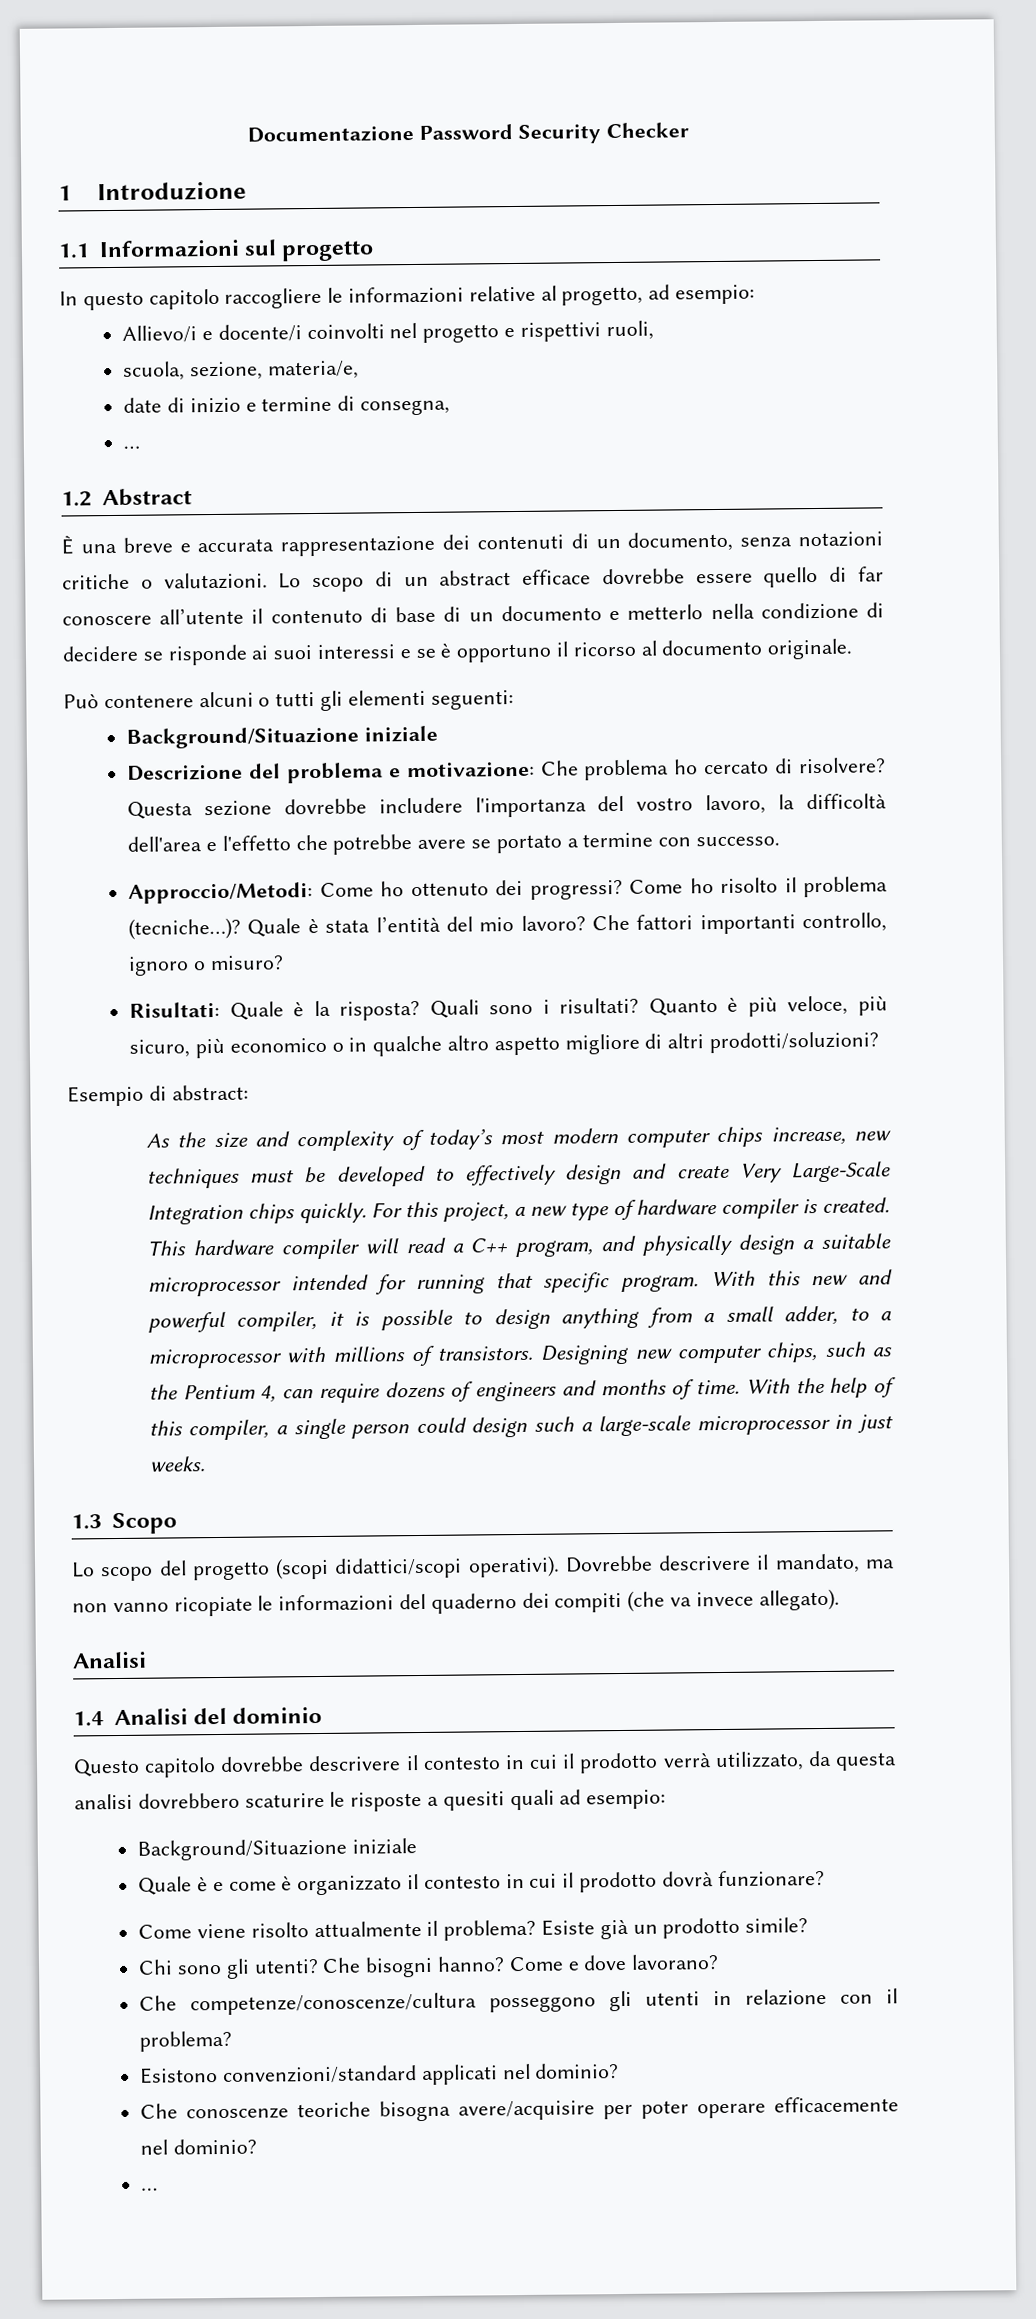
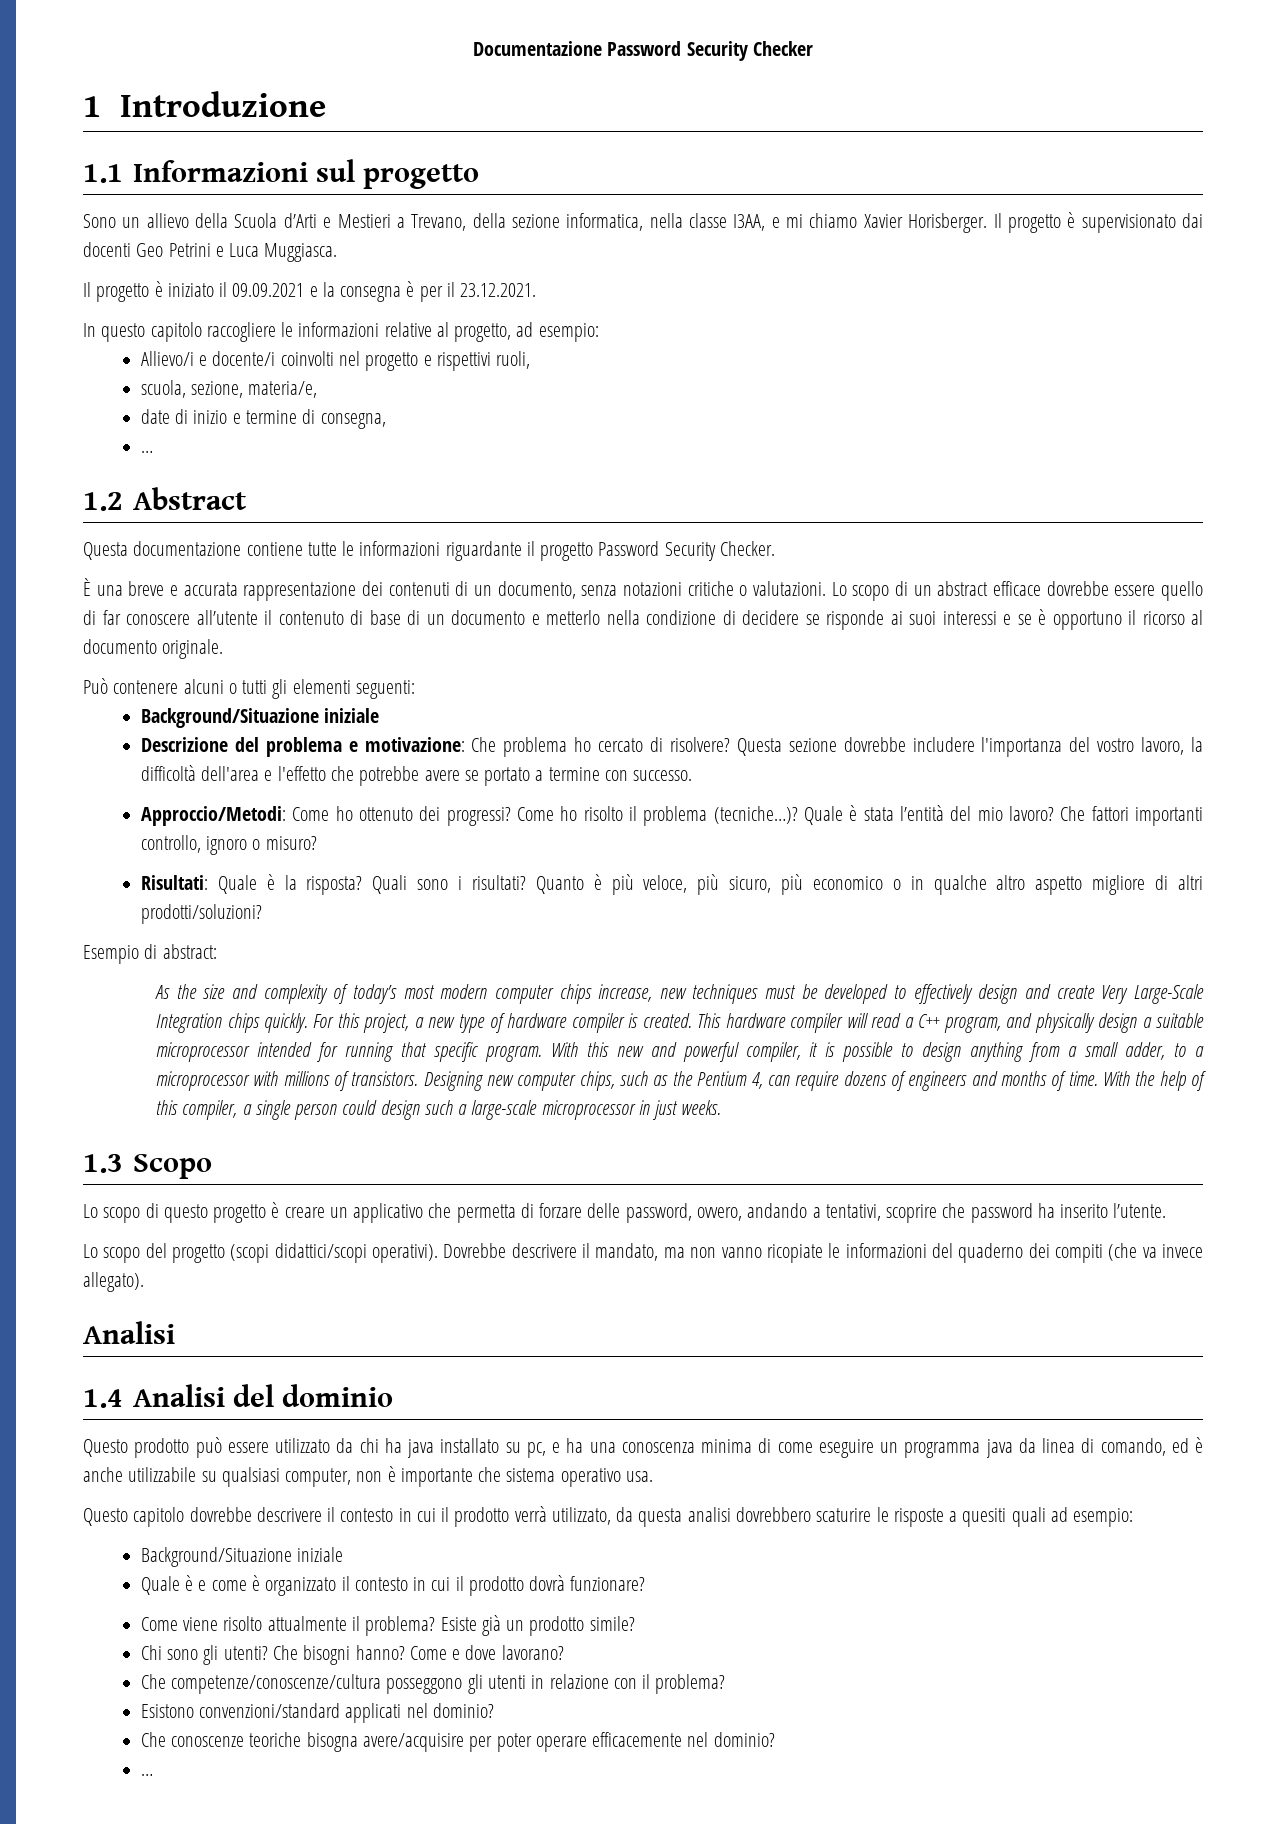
+ Sono un allievo della Scuola d’Arti e Mestieri a Trevano, della sezione informatica, nella classe I3AA, e mi chiamo Xavier Horisberger. Il progetto è supervisionato dai docenti Geo Petrini e Luca Muggiasca.
+ Il progetto è iniziato il 09.09.2021 e la consegna è per il 23.12.2021.
+ Questa documentazione contiene tutte le informazioni riguardante il progetto Password Security Checker.
+ Lo scopo di questo progetto è creare un applicativo che permetta di forzare delle password, ovvero, andando a tentativi, scoprire che password ha inserito l’utente.
+ Questo prodotto può essere utilizzato da chi ha java installato su pc, e ha una conoscenza minima di come eseguire un programma java da linea di comando, ed è anche utilizzabile su qualsiasi computer, non è importante che sistema operativo usa.

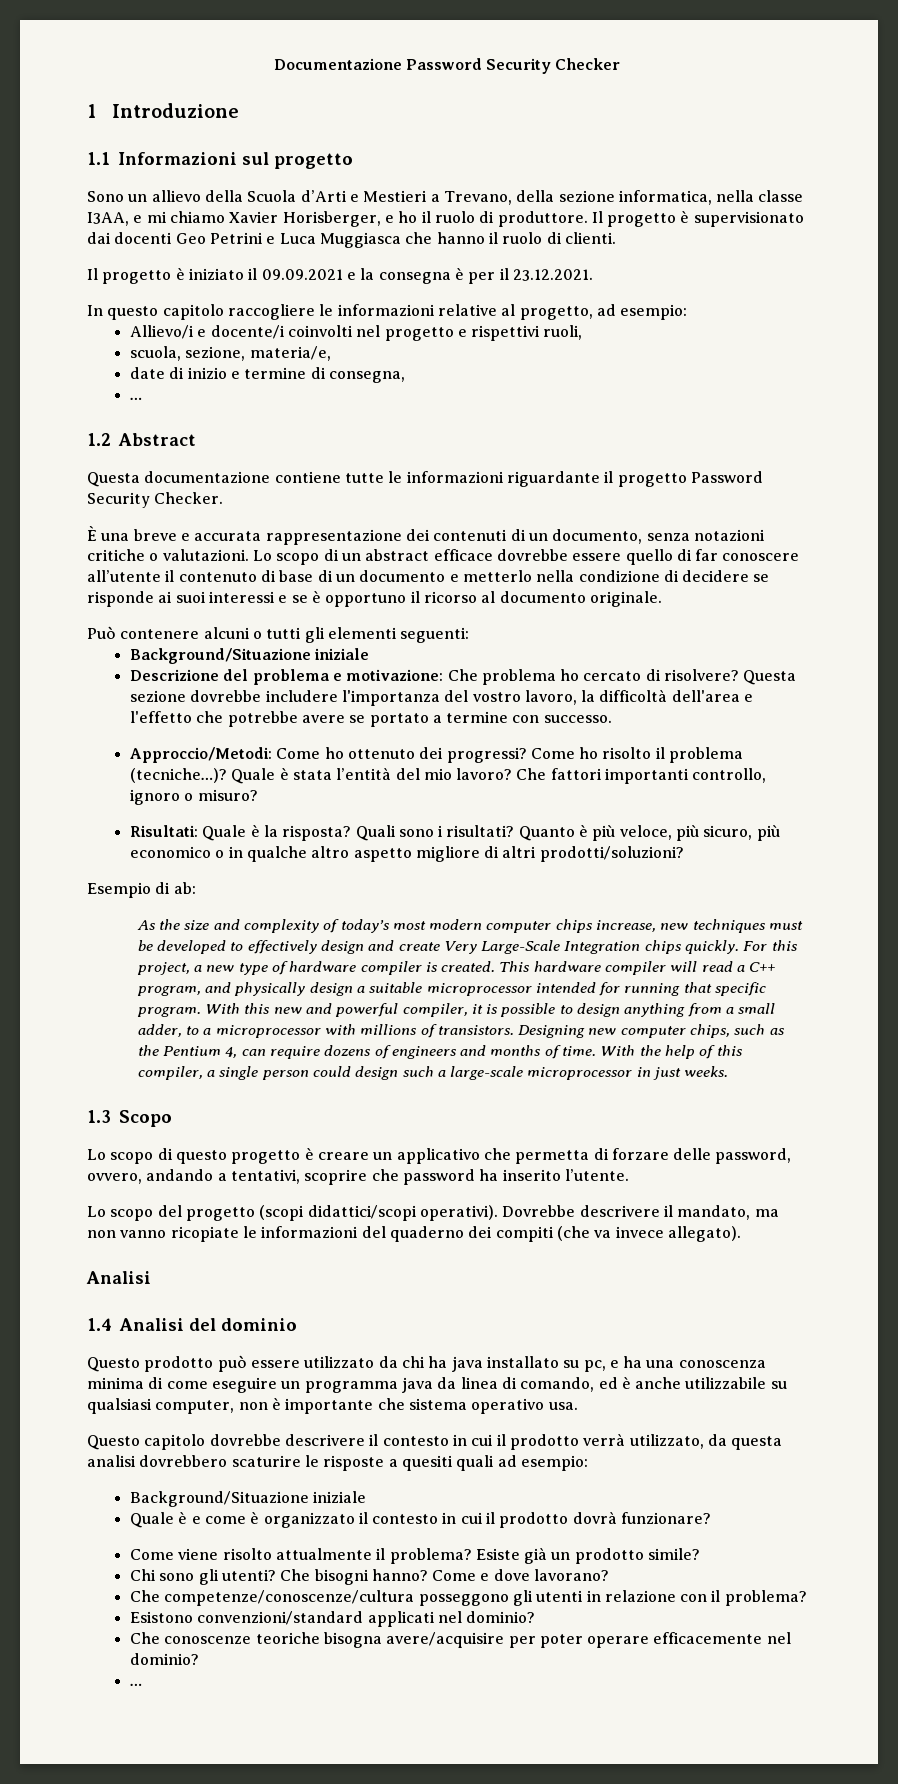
- Sono un allievo della Scuola d’Arti e Mestieri a Trevano, della sezione informatica, nella classe I3AA, e mi chiamo Xavier Horisberger.
+ Sono un allievo della Scuola d’Arti e Mestieri a Trevano, della sezione informatica, nella classe I3AA, e mi chiamo Xavier Horisberger, e ho il ruolo di produttore.
- Il progetto è supervisionato dai docenti Geo Petrini e Luca Muggiasca.
+ Il progetto è supervisionato dai docenti Geo Petrini e Luca Muggiasca che hanno il ruolo di clienti.
- Esempio di abstract:
+ Esempio di ab:

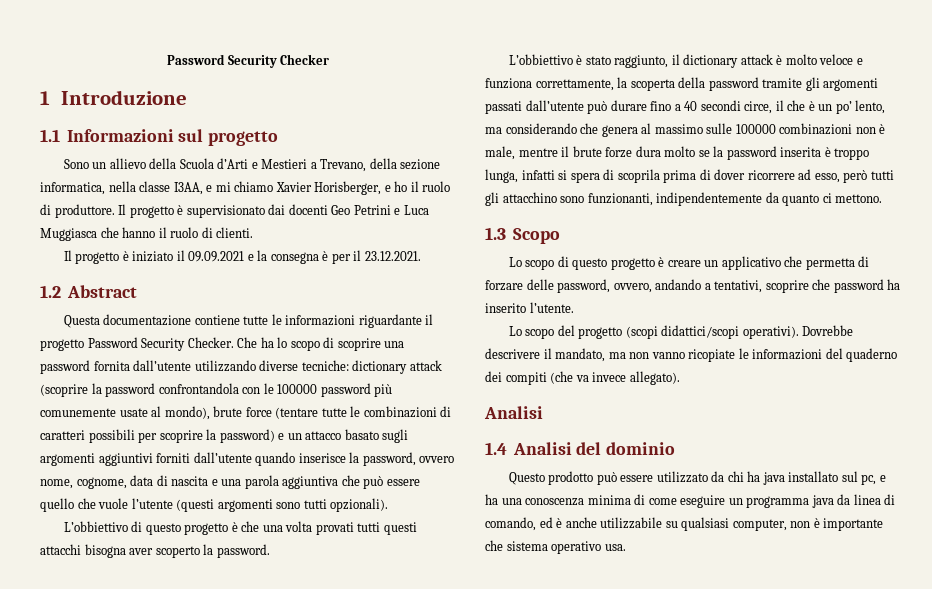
- Documentazione Password Security Checker
+ Password Security Checker
- In questo capitolo raccogliere le informazioni relative al progetto, ad esempio:
- Allievo/i e docente/i coinvolti nel progetto e rispettivi ruoli,
- scuola, sezione, materia/e,
- date di inizio e termine di consegna,
- …
- Questa documentazione contiene tutte le informazioni riguardante il progetto Password Security Checker.
- È una breve e accurata rappresentazione dei contenuti di un documento, senza notazioni critiche o valutazioni. Lo scopo di un abstract efficace dovrebbe essere quello di far conoscere all’utente il contenuto di base di un documento e metterlo nella condizione di decidere se risponde ai suoi interessi e se è opportuno il ricorso al documento originale.
- Può contenere alcuni o tutti gli elementi seguenti:
- Background/Situazione iniziale
- Descrizione del problema e motivazione: Che problema ho cercato di risolvere? Questa sezione dovrebbe includere l'importanza del vostro lavoro, la difficoltà dell'area e l'effetto che potrebbe avere se portato a termine con successo.
- Approccio/Metodi: Come ho ottenuto dei progressi? Come ho risolto il problema (tecniche…)? Quale è stata l’entità del mio lavoro? Che fattori importanti controllo, ignoro o misuro?
- Risultati: Quale è la risposta? Quali sono i risultati? Quanto è più veloce, più sicuro, più economico o in qualche altro aspetto migliore di altri prodotti/soluzioni?
- Esempio di ab:
- As the size and complexity of today’s most modern computer chips increase, new techniques must be developed to effectively design and create Very Large-Scale Integration chips quickly. For this project, a new type of hardware compiler is created. This hardware compiler will read a C++ program, and physically design a suitable microprocessor intended for running that specific program. With this new and powerful compiler, it is possible to design anything from a small adder, to a microprocessor with millions of transistors. Designing new computer chips, such as the Pentium 4, can require dozens of engineers and months of time. With the help of this compiler, a single person could design such a large-scale microprocessor in just weeks.
+ Questa documentazione contiene tutte le informazioni riguardante il progetto Password Security Checker. Che ha lo scopo di scoprire una password fornita dall’utente utilizzando diverse tecniche: dictionary attack (scoprire la password confrontandola con le 100000 password più comunemente usate al mondo), brute force (tentare tutte le combinazioni di caratteri possibili per scoprire la password) e un attacco basato sugli argomenti aggiuntivi forniti dall’utente quando inserisce la password, ovvero nome, cognome, data di nascita e una parola aggiuntiva che può essere quello che vuole l’utente (questi argomenti sono tutti opzionali).
+ L’obbiettivo di questo progetto è che una volta provati tutti questi attacchi bisogna aver scoperto la password.
+ L’obbiettivo è stato raggiunto, il dictionary attack è molto veloce e funziona correttamente, la scoperta della password tramite gli argomenti passati dall’utente può durare fino a 40 secondi circe, il che è un po’ lento, ma considerando che genera al massimo sulle 100000 combinazioni non è male, mentre il brute forze dura molto se la password inserita è troppo lunga, infatti si spera di scoprila prima di dover ricorrere ad esso, però tutti gli attacchino sono funzionanti, indipendentemente da quanto ci mettono.
- Questo prodotto può essere utilizzato da chi ha java installato su pc, e ha una conoscenza minima di come eseguire un programma java da linea di comando, ed è anche utilizzabile su qualsiasi computer, non è importante che sistema operativo usa.
+ Questo prodotto può essere utilizzato da chi ha java installato sul pc, e ha una conoscenza minima di come eseguire un programma java da linea di comando, ed è anche utilizzabile su qualsiasi computer, non è importante che sistema operativo usa.
- Questo capitolo dovrebbe descrivere il contesto in cui il prodotto verrà utilizzato, da questa analisi dovrebbero scaturire le risposte a quesiti quali ad esempio:
- Background/Situazione iniziale
- Quale è e come è organizzato il contesto in cui il prodotto dovrà funzionare?
- Come viene risolto attualmente il problema? Esiste già un prodotto simile?
- Chi sono gli utenti? Che bisogni hanno? Come e dove lavorano?
- Che competenze/conoscenze/cultura posseggono gli utenti in relazione con il problema?
- Esistono convenzioni/standard applicati nel dominio?
- Che conoscenze teoriche bisogna avere/acquisire per poter operare efficacemente nel dominio?
- …

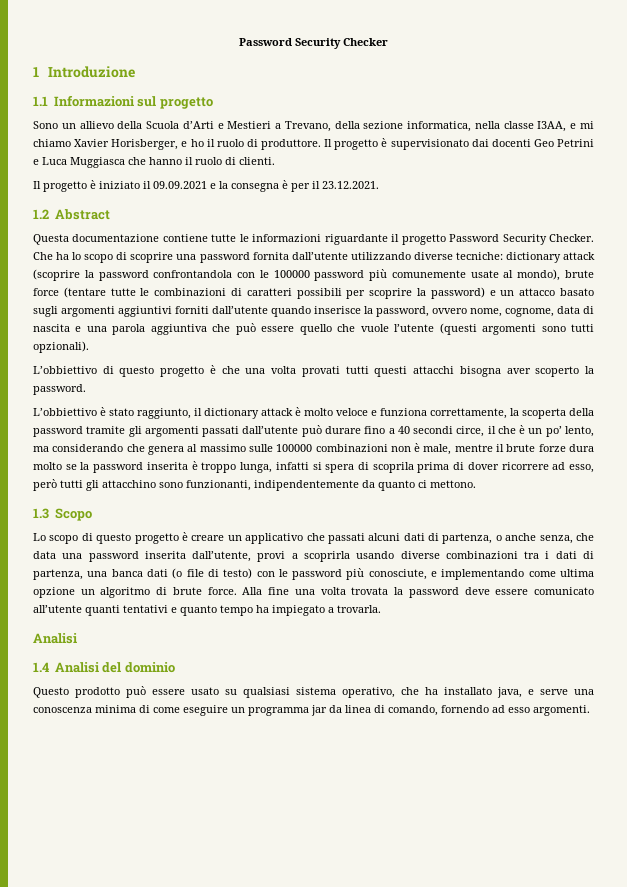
- Lo scopo di questo progetto è creare un applicativo che permetta di forzare delle password, ovvero, andando a tentativi, scoprire che password ha inserito l’utente.
- Lo scopo del progetto (scopi didattici/scopi operativi). Dovrebbe descrivere il mandato, ma non vanno ricopiate le informazioni del quaderno dei compiti (che va invece allegato).
+ Lo scopo di questo progetto è creare un applicativo che passati alcuni dati di partenza, o anche senza, che data una password inserita dall’utente, provi a scoprirla usando diverse combinazioni tra i dati di partenza, una banca dati (o file di testo) con le password più conosciute, e implementando come ultima opzione un algoritmo di brute force. Alla fine una volta trovata la password deve essere comunicato all’utente quanti tentativi e quanto tempo ha impiegato a trovarla.
- Questo prodotto può essere utilizzato da chi ha java installato sul pc, e ha una conoscenza minima di come eseguire un programma java da linea di comando, ed è anche utilizzabile su qualsiasi computer, non è importante che sistema operativo usa.
+ Questo prodotto può essere usato su qualsiasi sistema operativo, che ha installato java, e serve una conoscenza minima di come eseguire un programma jar da linea di comando, fornendo ad esso argomenti.

